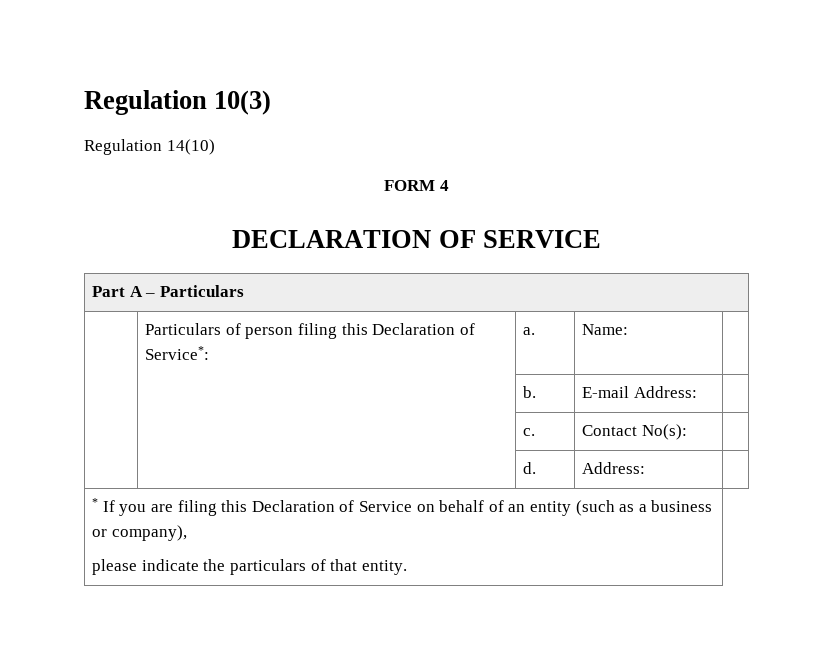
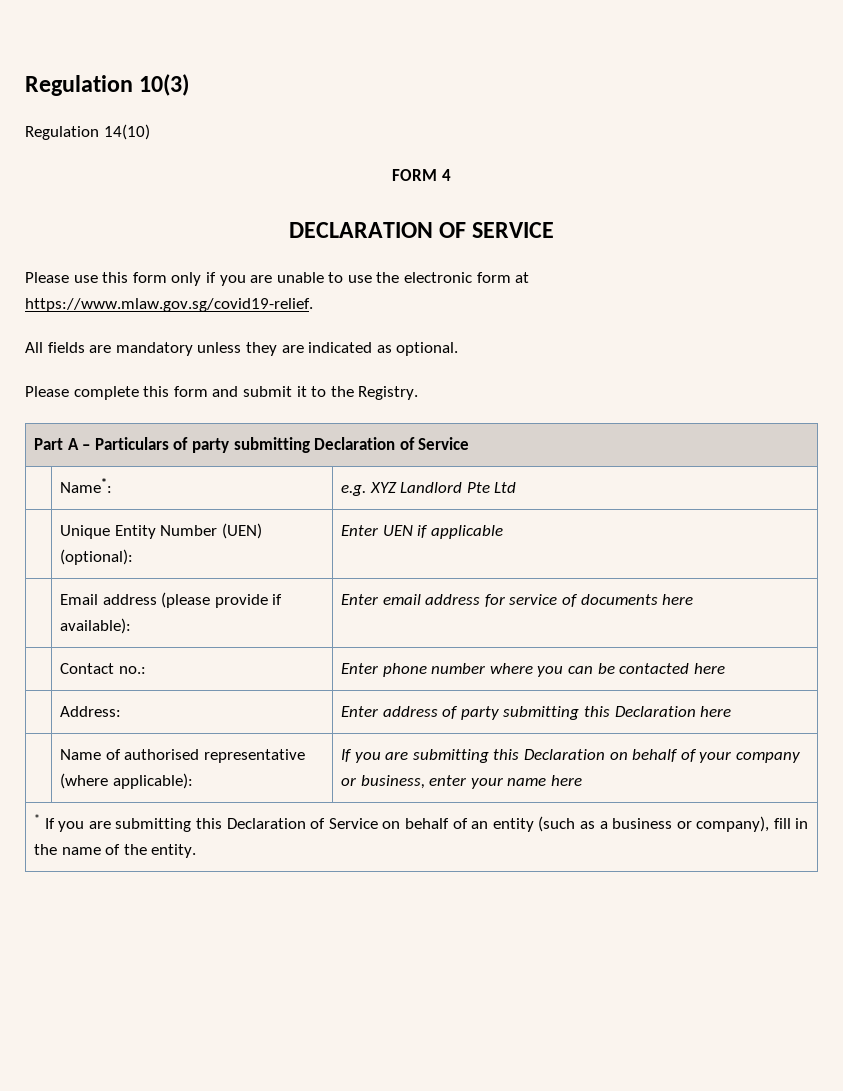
- Part A – Particulars
- | Particulars of person filing this Declaration of Service*: | a. | Name: |
- | | b. | E-mail Address: |
- | | c. | Contact No(s): |
- | | d. | Address: |
+ Please use this form only if you are unable to use the electronic form at https://www.mlaw.gov.sg/covid19-relief.
+ All fields are mandatory unless they are indicated as optional.
+ Please complete this form and submit it to the Registry.
+ Part A – Particulars of party submitting Declaration of Service
+ | Name*: | e.g. XYZ Landlord Pte Ltd
+ | Unique Entity Number (UEN) (optional): | Enter UEN if applicable
+ | Email address (please provide if available): | Enter email address for service of documents here
+ | Contact no.: | Enter phone number where you can be contacted here
+ | Address: | Enter address of party submitting this Declaration here
+ | Name of authorised representative (where applicable): | If you are submitting this Declaration on behalf of your company or business, enter your name here
- * If you are filing this Declaration of Service on behalf of an entity (such as a business or company),
- please indicate the particulars of that entity.
+ * If you are submitting this Declaration of Service on behalf of an entity (such as a business or company), fill in the name of the entity.

